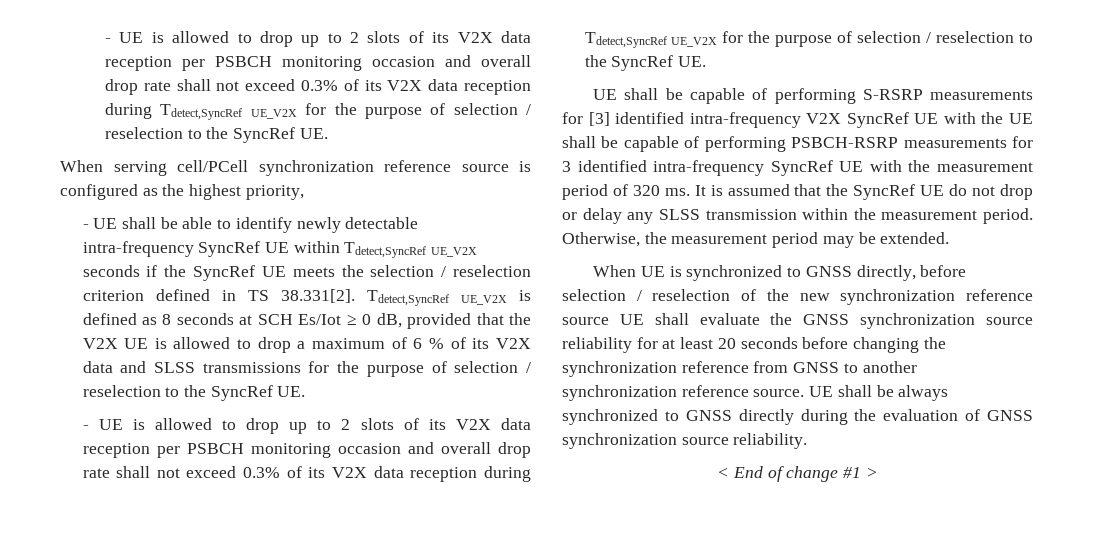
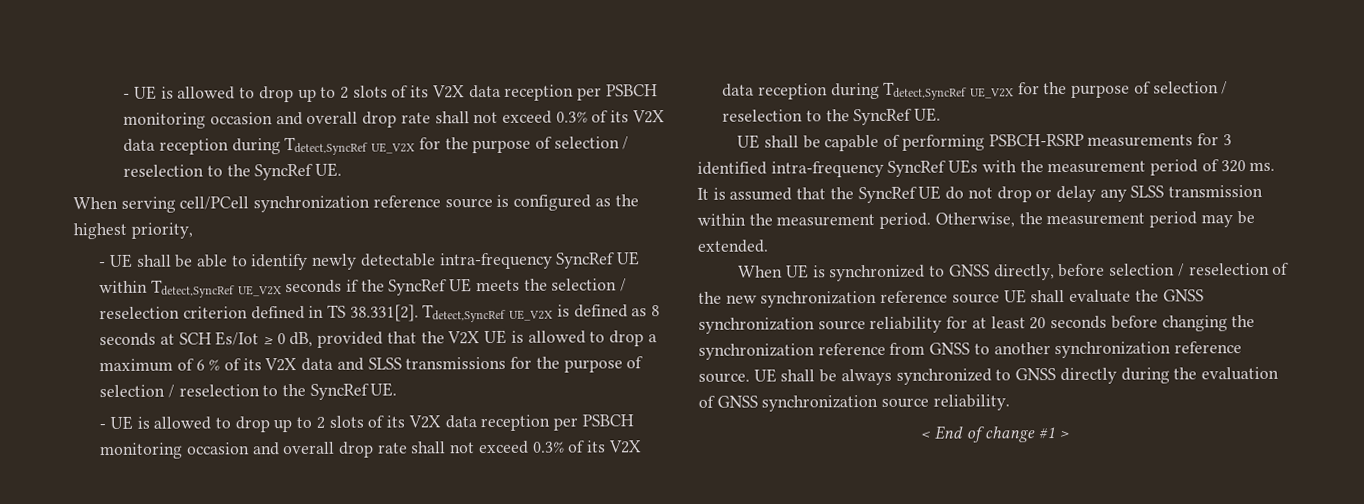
- UE shall be capable of performing S-RSRP measurements for [3] identified intra-frequency V2X SyncRef UE with the UE shall be capable of performing PSBCH-RSRP measurements for 3 identified intra-frequency SyncRef UE with the measurement period of 320 ms.
+ UE shall be capable of performing PSBCH-RSRP measurements for 3 identified intra-frequency SyncRef UEs with the measurement period of 320 ms.

